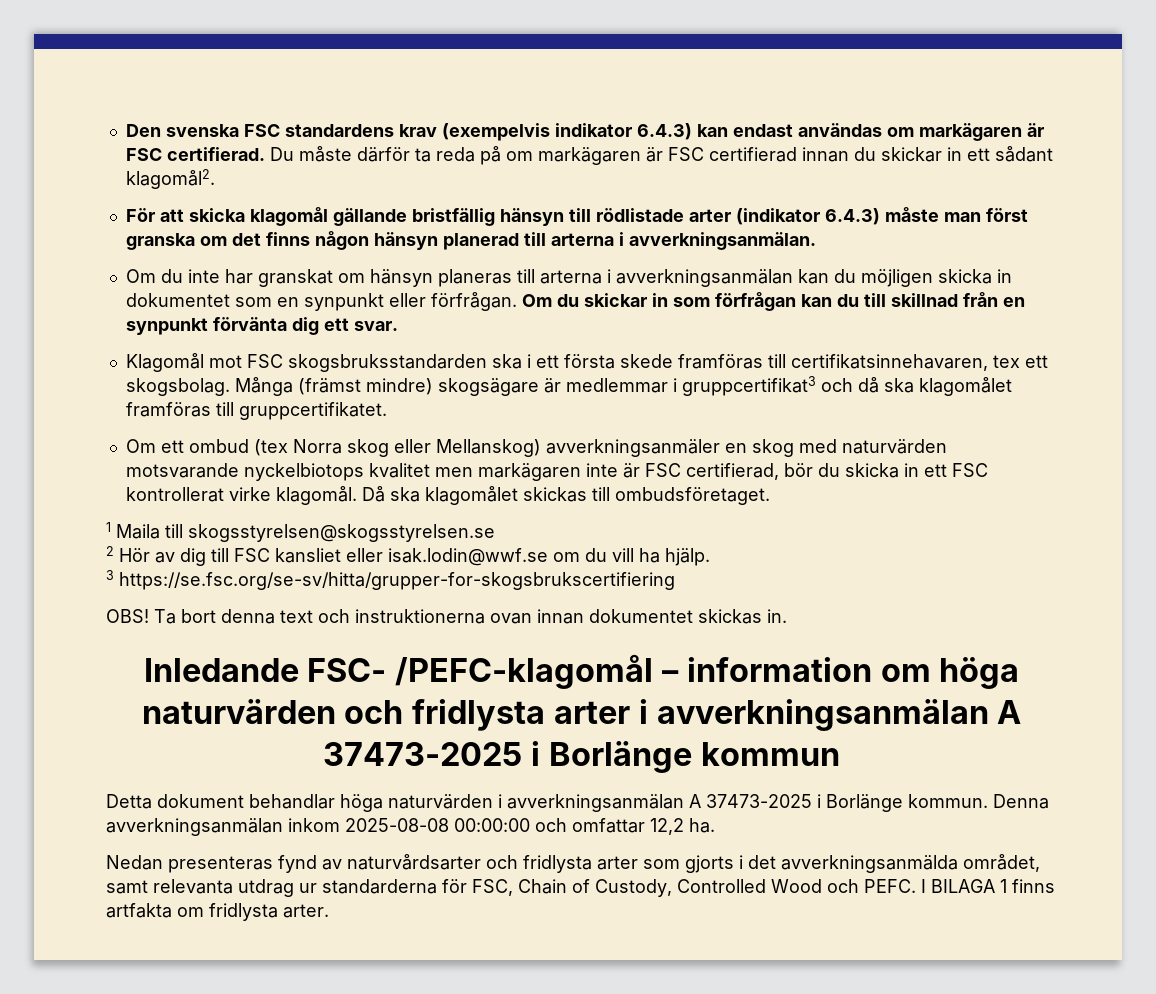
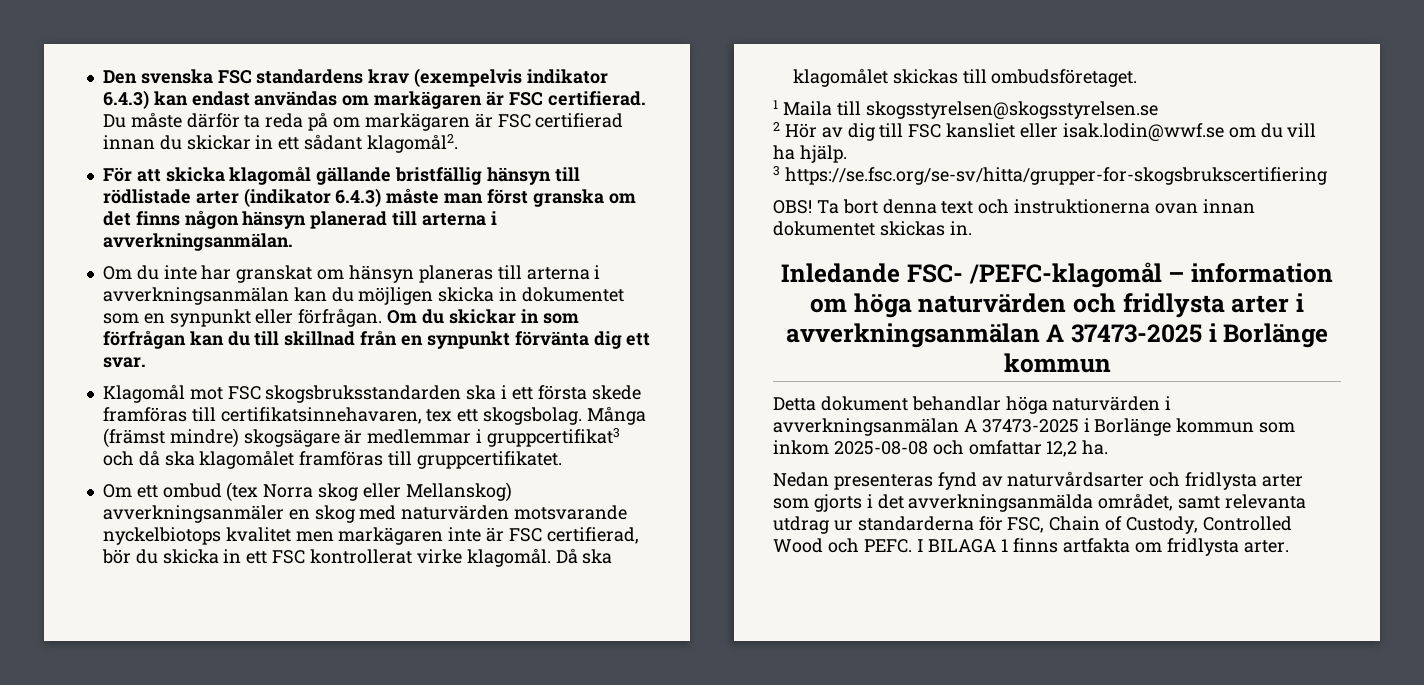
- Detta dokument behandlar höga naturvärden i avverkningsanmälan A 37473-2025 i Borlänge kommun. Denna avverkningsanmälan inkom 2025-08-08 00:00:00 och omfattar 12,2 ha.
+ Detta dokument behandlar höga naturvärden i avverkningsanmälan A 37473-2025 i Borlänge kommun som inkom 2025-08-08 och omfattar 12,2 ha.

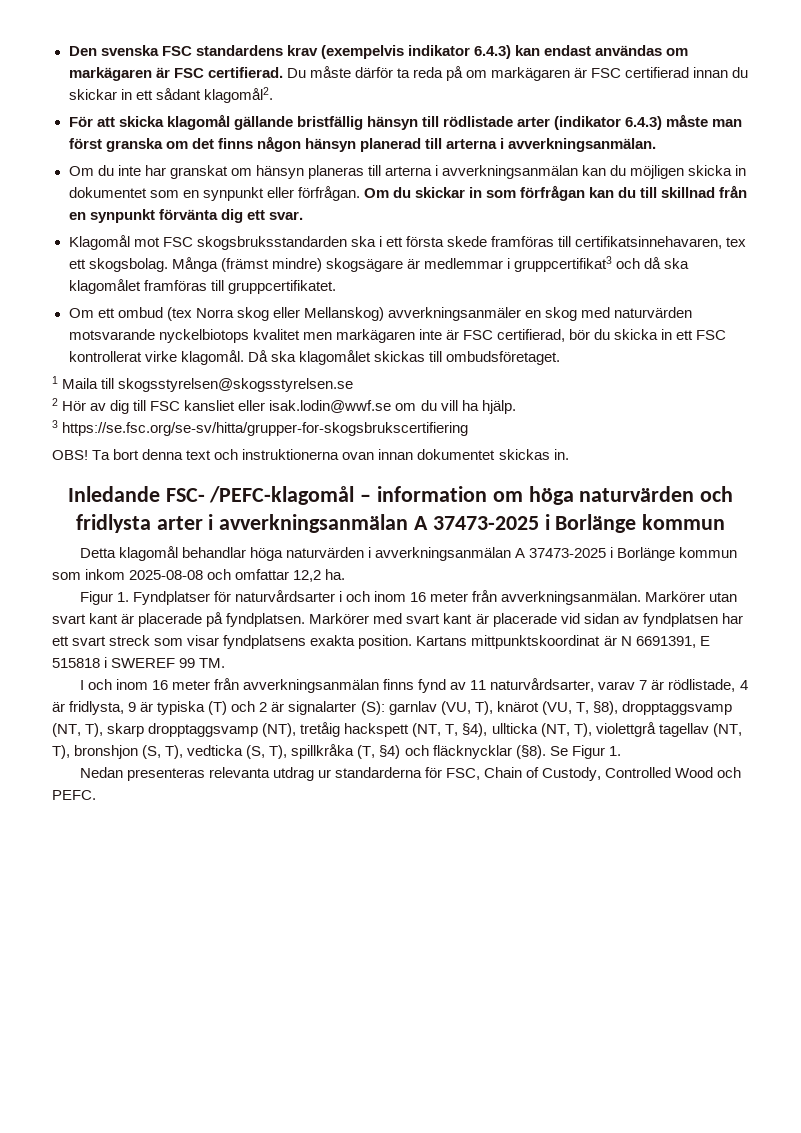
- Detta dokument behandlar höga naturvärden i avverkningsanmälan A 37473-2025 i Borlänge kommun som inkom 2025-08-08 och omfattar 12,2 ha.
+ Detta klagomål behandlar höga naturvärden i avverkningsanmälan A 37473-2025 i Borlänge kommun som inkom 2025-08-08 och omfattar 12,2 ha.
- Nedan presenteras fynd av naturvårdsarter och fridlysta arter som gjorts i det avverkningsanmälda området, samt relevanta utdrag ur standarderna för FSC, Chain of Custody, Controlled Wood och PEFC. I BILAGA 1 finns artfakta om fridlysta arter.
+ Figur 1. Fyndplatser för naturvårdsarter i och inom 16 meter från avverkningsanmälan. Markörer utan svart kant är placerade på fyndplatsen. Markörer med svart kant är placerade vid sidan av fyndplatsen har ett svart streck som visar fyndplatsens exakta position. Kartans mittpunktskoordinat är N 6691391, E 515818 i SWEREF 99 TM.
+ I och inom 16 meter från avverkningsanmälan finns fynd av 11 naturvårdsarter, varav 7 är rödlistade, 4 är fridlysta, 9 är typiska (T) och 2 är signalarter (S): garnlav (VU, T), knärot (VU, T, §8), dropptaggsvamp (NT, T), skarp dropptaggsvamp (NT), tretåig hackspett (NT, T, §4), ullticka (NT, T), violettgrå tagellav (NT, T), bronshjon (S, T), vedticka (S, T), spillkråka (T, §4) och fläcknycklar (§8). Se Figur 1.
+ Nedan presenteras relevanta utdrag ur standarderna för FSC, Chain of Custody, Controlled Wood och PEFC.

